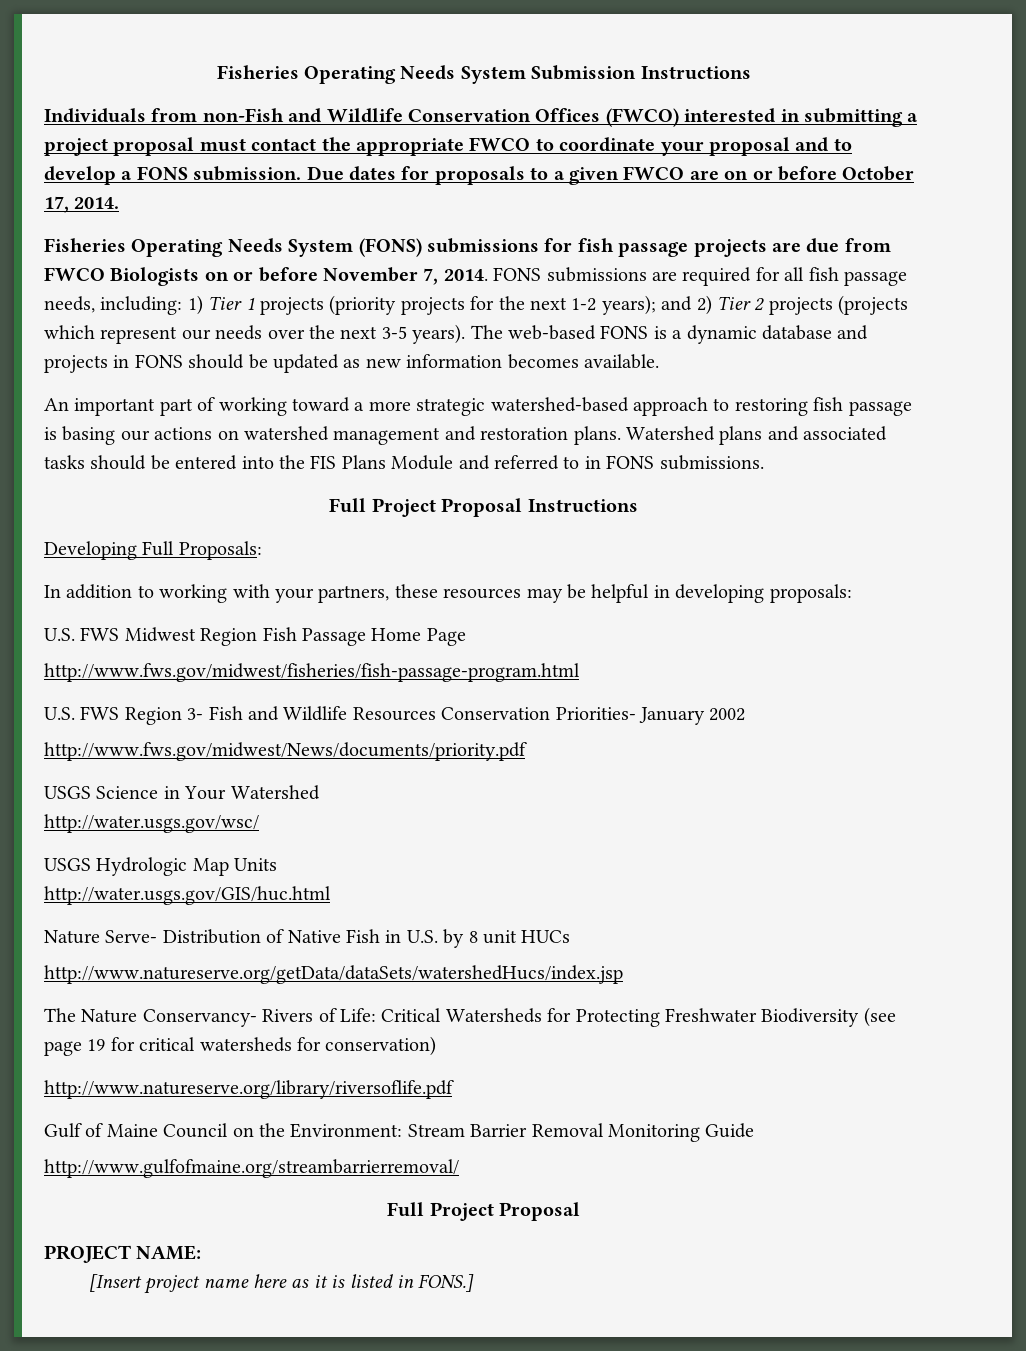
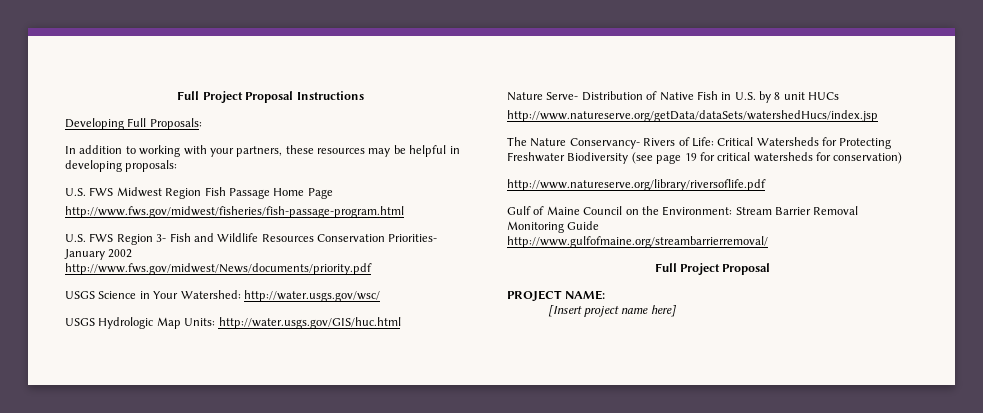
- Fisheries Operating Needs System Submission Instructions
- Individuals from non-Fish and Wildlife Conservation Offices (FWCO) interested in submitting a project proposal must contact the appropriate FWCO to coordinate your proposal and to develop a FONS submission. Due dates for proposals to a given FWCO are on or before October 17, 2014.
- Fisheries Operating Needs System (FONS) submissions for fish passage projects are due from FWCO Biologists on or before November 7, 2014. FONS submissions are required for all fish passage needs, including: 1) Tier 1 projects (priority projects for the next 1-2 years); and 2) Tier 2 projects (projects which represent our needs over the next 3-5 years). The web-based FONS is a dynamic database and projects in FONS should be updated as new information becomes available.
- An important part of working toward a more strategic watershed-based approach to restoring fish passage is basing our actions on watershed management and restoration plans. Watershed plans and associated tasks should be entered into the FIS Plans Module and referred to in FONS submissions.
- USGS Science in Your Watershed
- http://water.usgs.gov/wsc/
+ USGS Science in Your Watershed: http://water.usgs.gov/wsc/
- USGS Hydrologic Map Units
- http://water.usgs.gov/GIS/huc.html
+ USGS Hydrologic Map Units: http://water.usgs.gov/GIS/huc.html
- [Insert project name here as it is listed in FONS.]
+ [Insert project name here]

